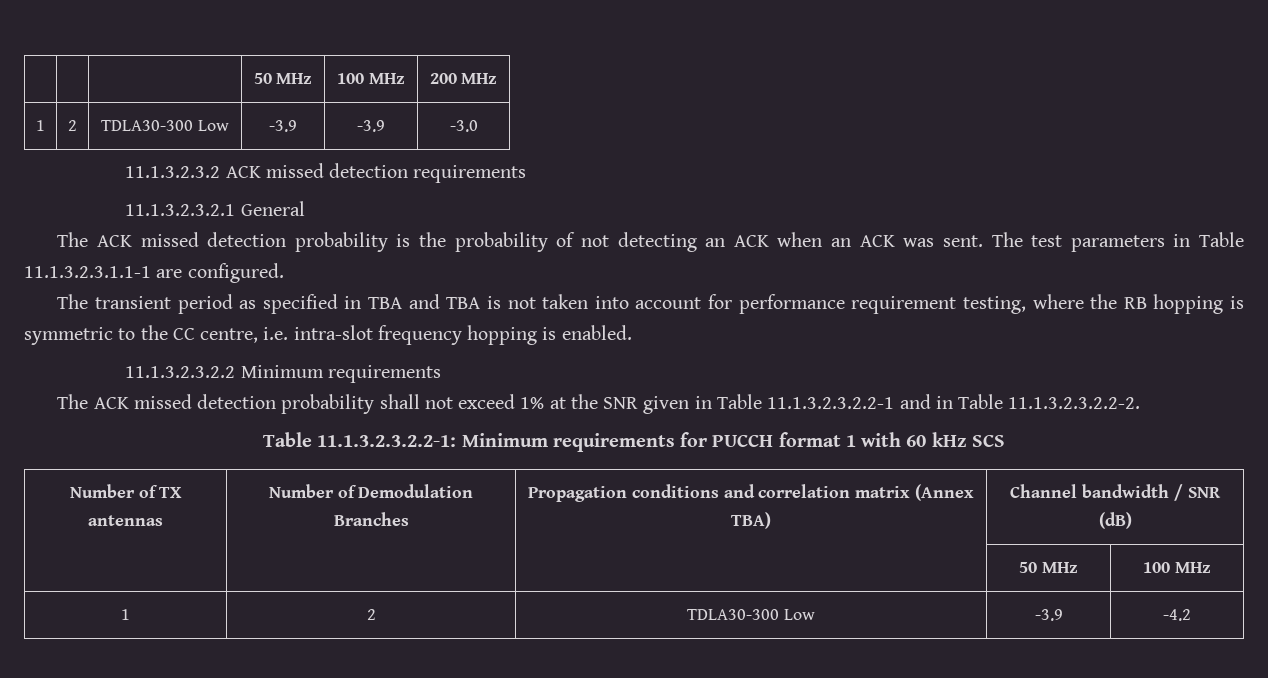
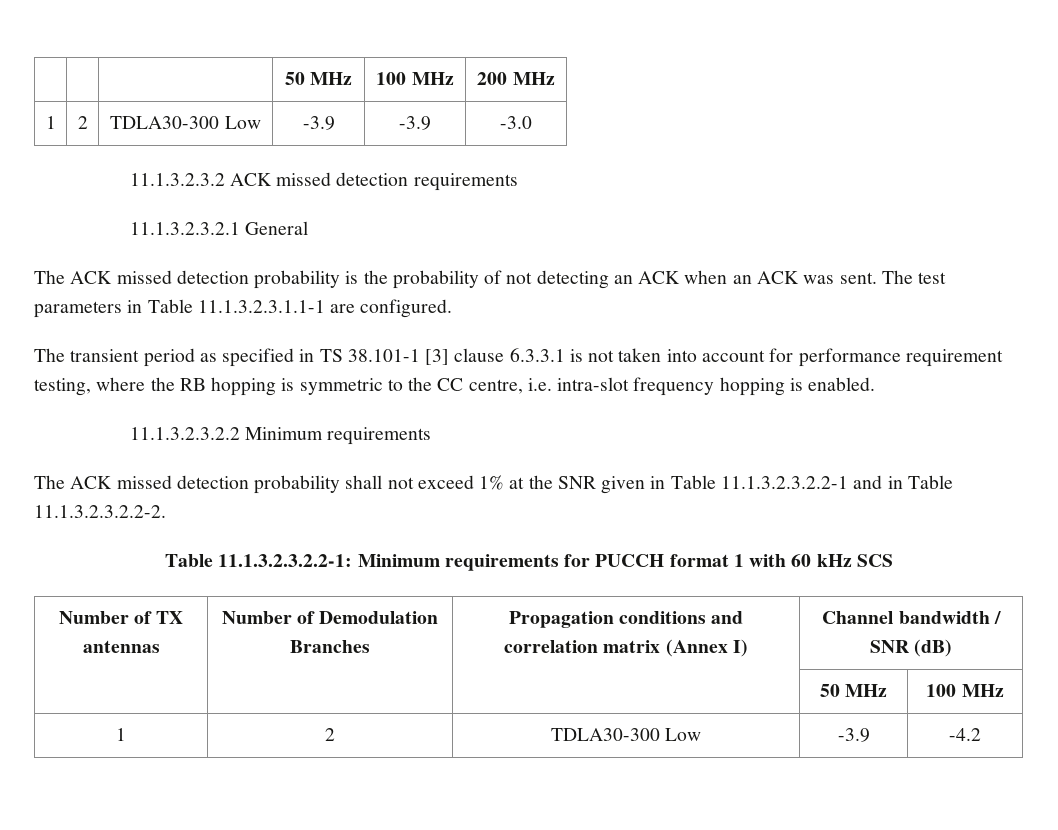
- The transient period as specified in TBA and TBA is not taken into account for performance requirement testing, where the RB hopping is symmetric to the CC centre, i.e. intra-slot frequency hopping is enabled.
+ The transient period as specified in TS 38.101-1 [3] clause 6.3.3.1 is not taken into account for performance requirement testing, where the RB hopping is symmetric to the CC centre, i.e. intra-slot frequency hopping is enabled.
- Number of TX antennas | Number of Demodulation Branches | Propagation conditions and correlation matrix (Annex TBA) | Channel bandwidth / SNR (dB)
+ Number of TX antennas | Number of Demodulation Branches | Propagation conditions and correlation matrix (Annex I) | Channel bandwidth / SNR (dB)

